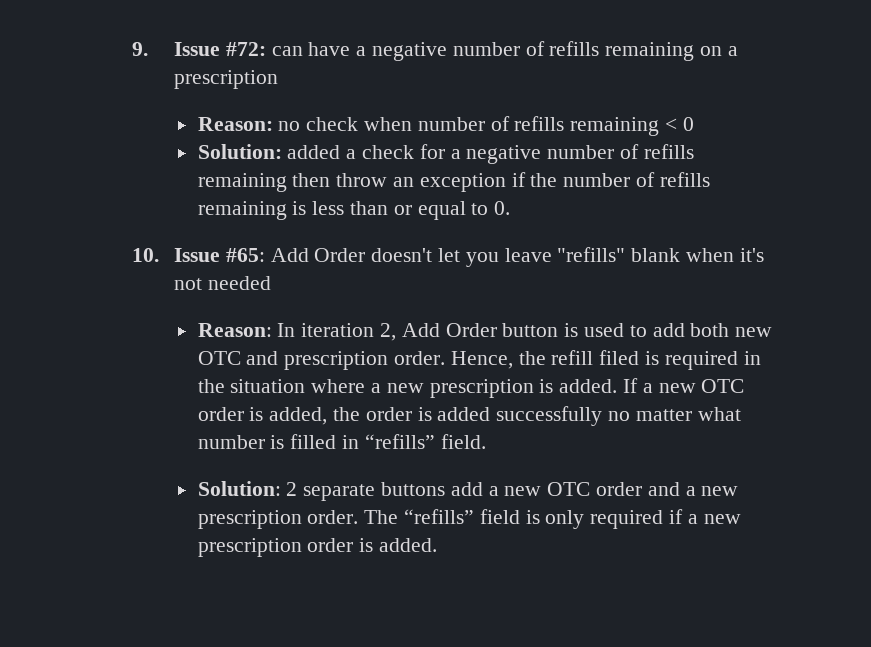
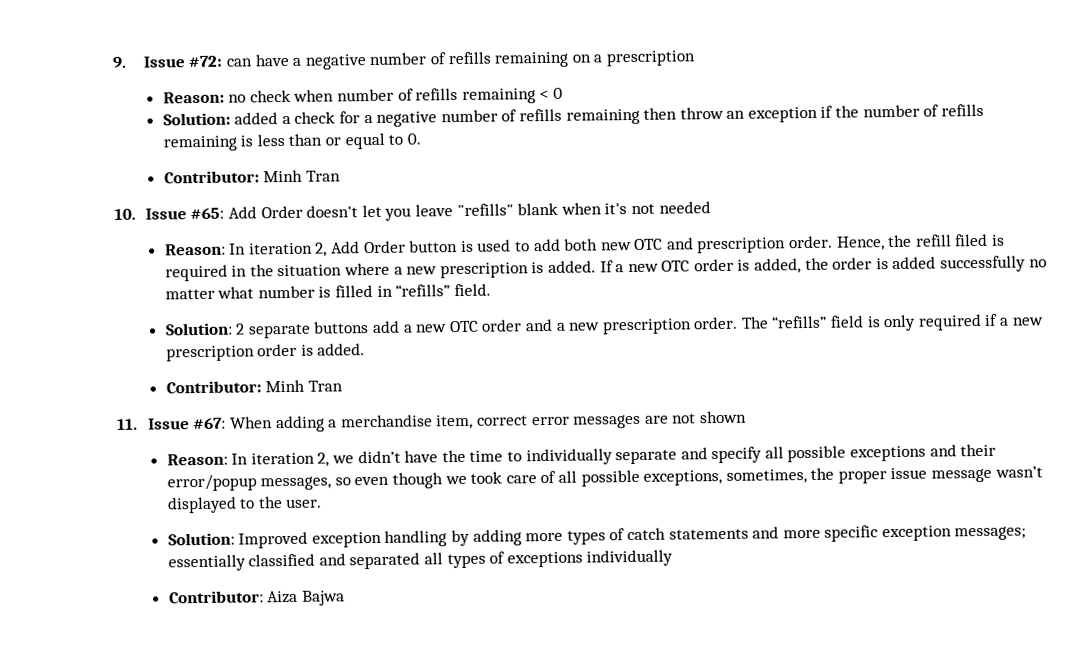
  Solution: added a check for a negative number of refills remaining then throw an exception if the number of refills remaining is less than or equal to 0.
+ Contributor: Minh Tran
  The “refills” field is only required if a new prescription order is added.
+ Contributor: Minh Tran
+ 11. Issue #67: When adding a merchandise item, correct error messages are not shown
+ Reason: In iteration 2, we didn’t have the time to individually separate and specify all possible exceptions and their error/popup messages, so even though we took care of all possible exceptions, sometimes, the proper issue message wasn’t displayed to the user.
+ Solution: Improved exception handling by adding more types of catch statements and more specific exception messages; essentially classified and separated all types of exceptions individually
+ Contributor: Aiza Bajwa

